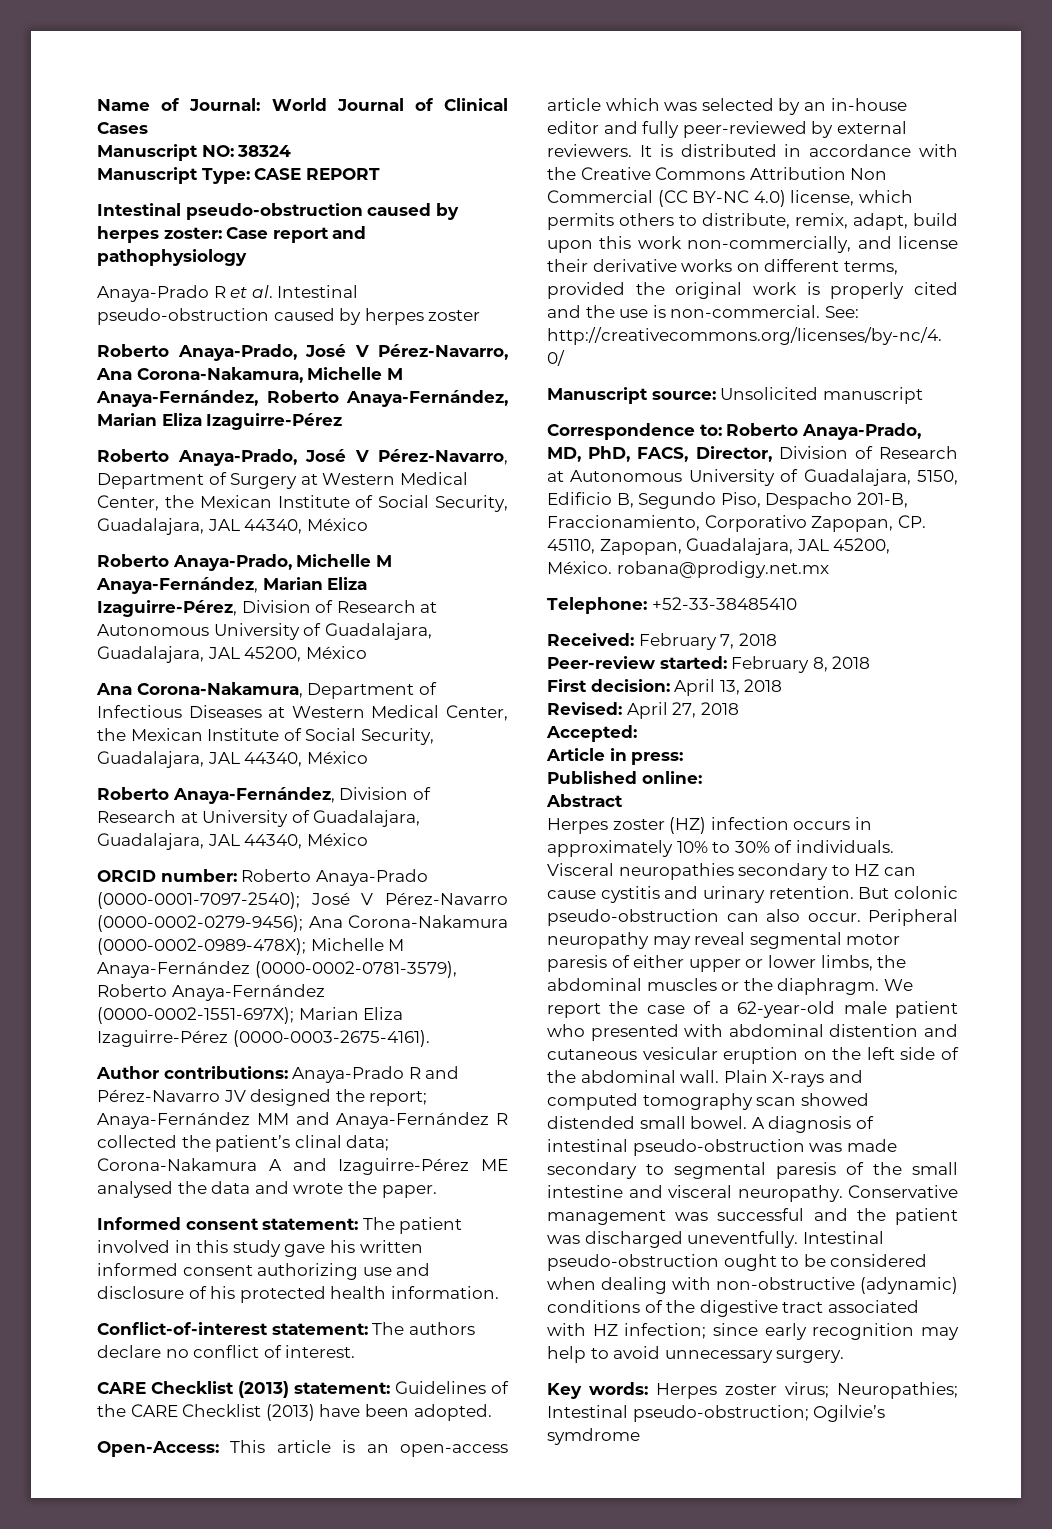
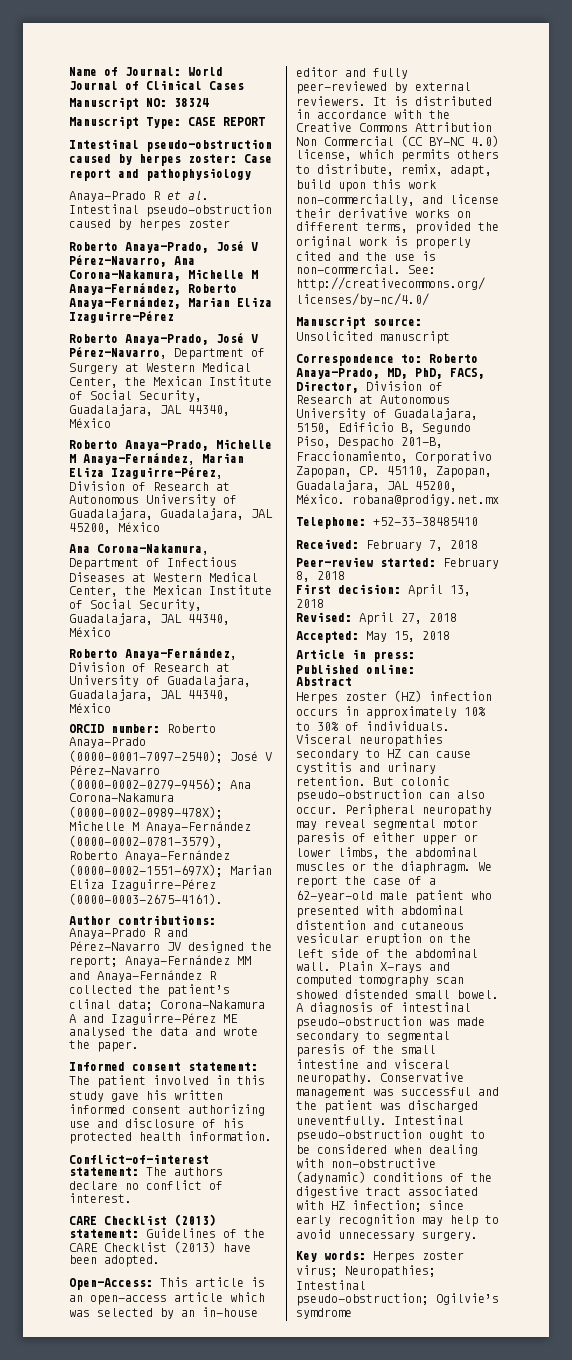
- Accepted:
+ Accepted: May 15, 2018

